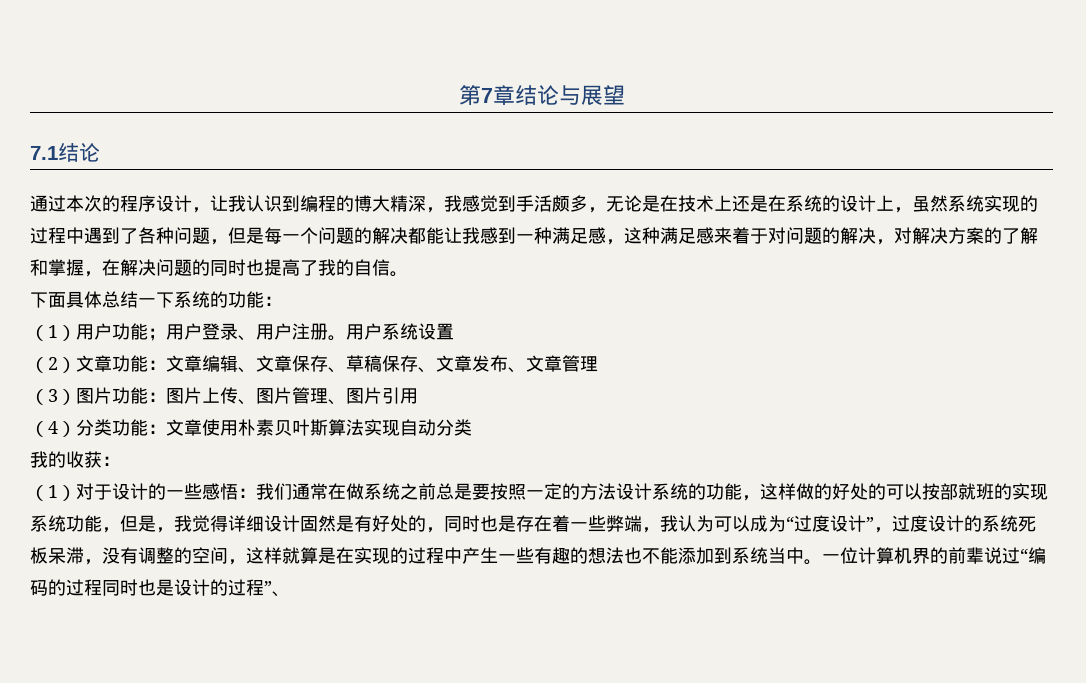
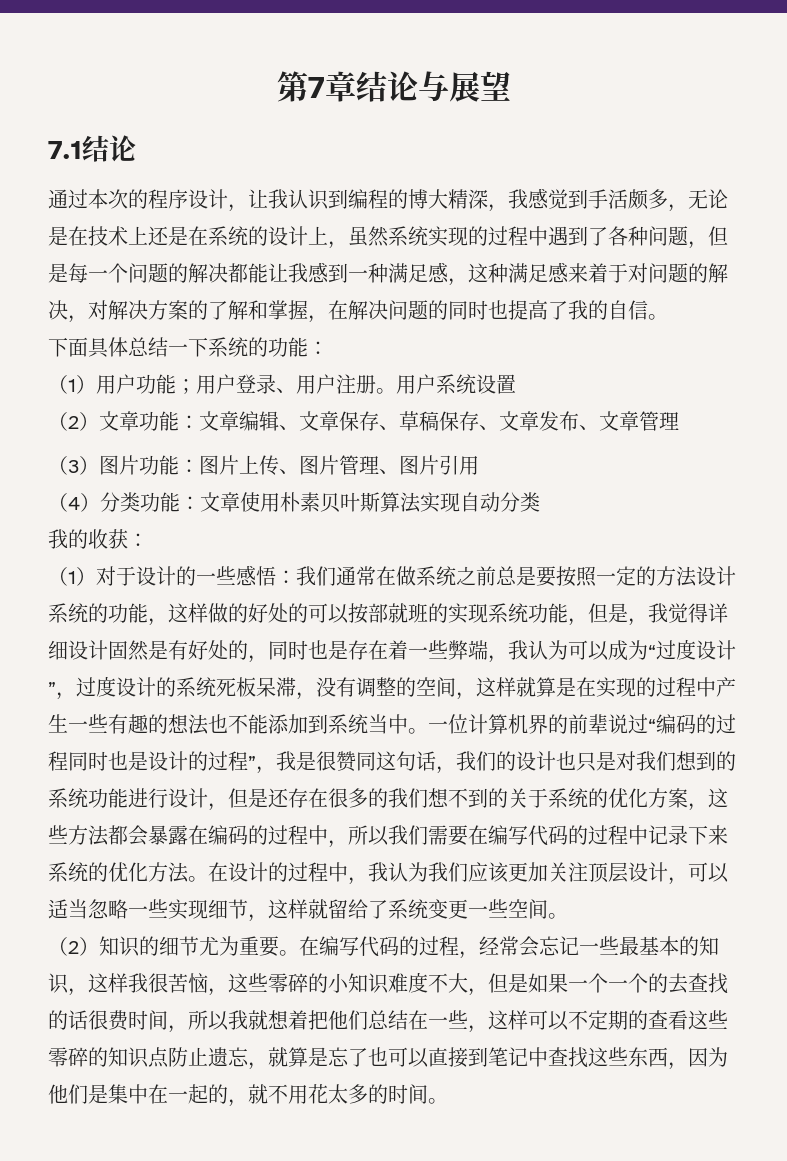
- 一位计算机界的前辈说过“编码的过程同时也是设计的过程”、
+ 一位计算机界的前辈说过“编码的过程同时也是设计的过程”，我是很赞同这句话，我们的设计也只是对我们想到的系统功能进行设计，但是还存在很多的我们想不到的关于系统的优化方案，这些方法都会暴露在编码的过程中，所以我们需要在编写代码的过程中记录下来系统的优化方法。在设计的过程中，我认为我们应该更加关注顶层设计，可以适当忽略一些实现细节，这样就留给了系统变更一些空间。
+ （2）知识的细节尤为重要。在编写代码的过程，经常会忘记一些最基本的知识，这样我很苦恼，这些零碎的小知识难度不大，但是如果一个一个的去查找的话很费时间，所以我就想着把他们总结在一些，这样可以不定期的查看这些零碎的知识点防止遗忘，就算是忘了也可以直接到笔记中查找这些东西，因为他们是集中在一起的，就不用花太多的时间。

